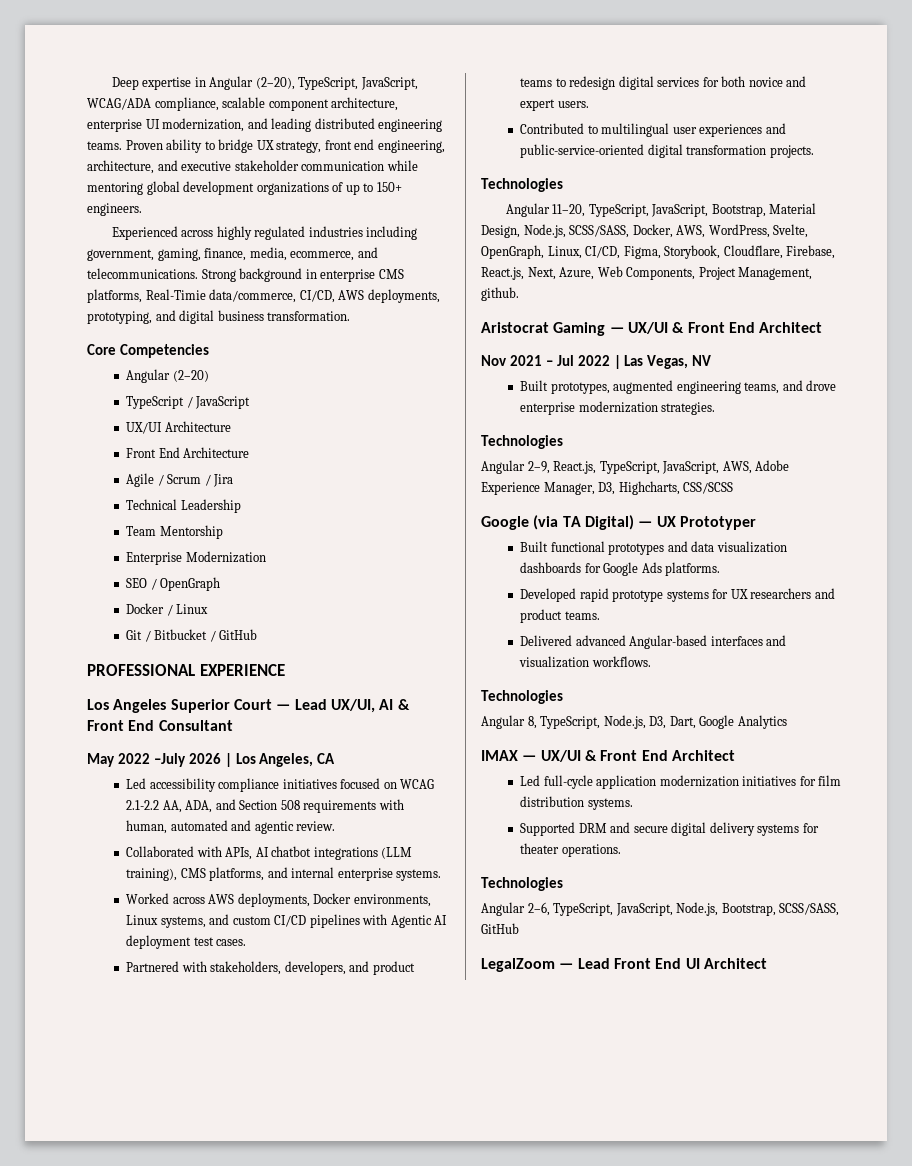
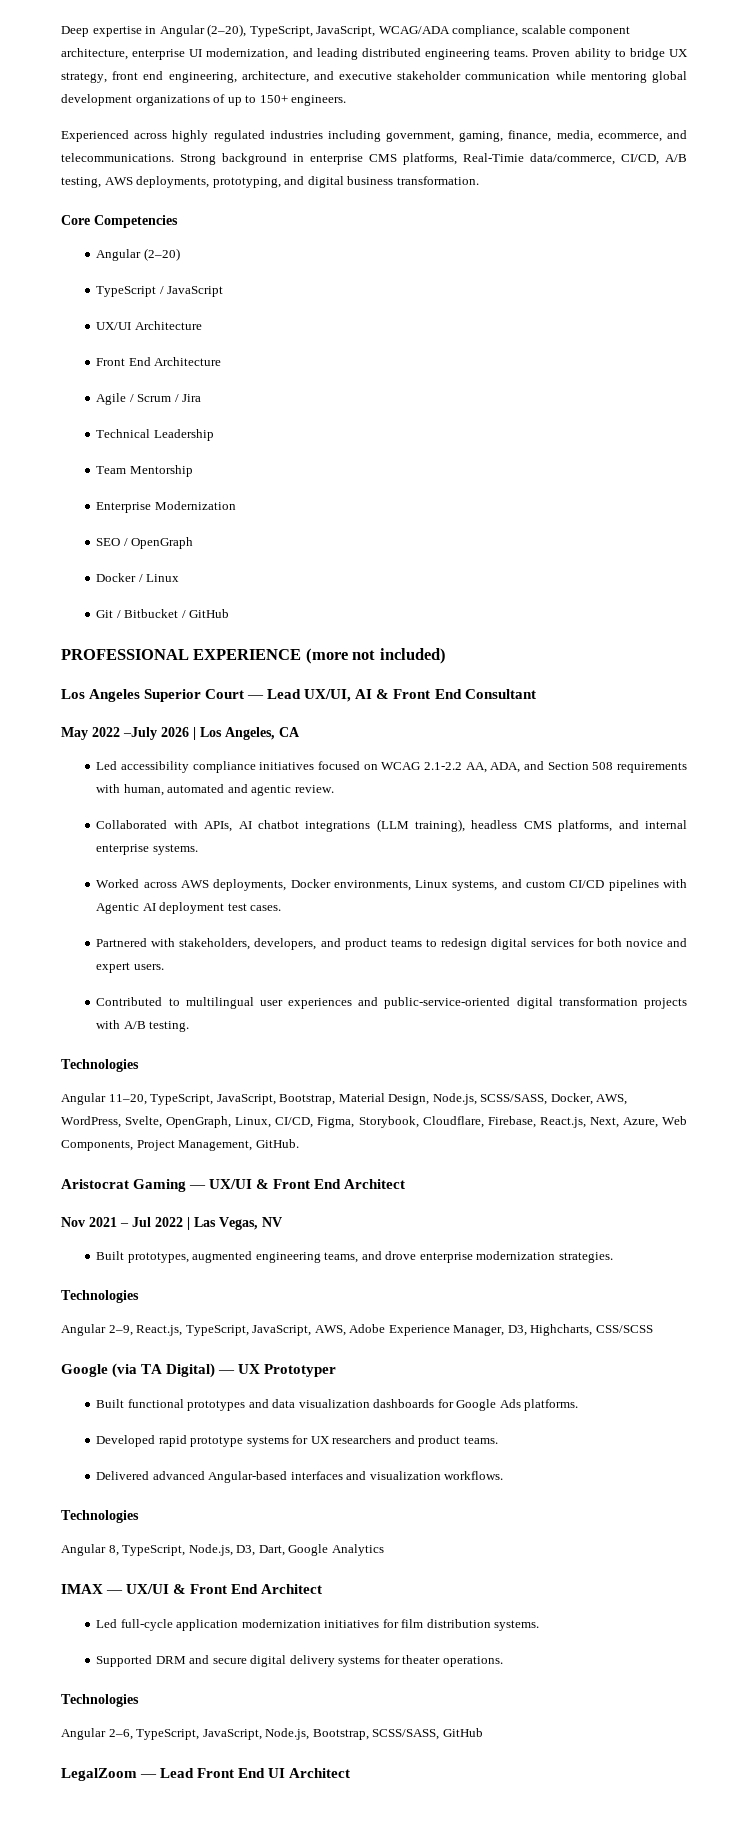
- Strong background in enterprise CMS platforms, Real-Timie data/commerce, CI/CD, AWS deployments, prototyping, and digital business transformation.
+ Strong background in enterprise CMS platforms, Real-Timie data/commerce, CI/CD, A/B testing, AWS deployments, prototyping, and digital business transformation.
- PROFESSIONAL EXPERIENCE
+ PROFESSIONAL EXPERIENCE (more not included)
- Collaborated with APIs, AI chatbot integrations (LLM training), CMS platforms, and internal enterprise systems.
+ Collaborated with APIs, AI chatbot integrations (LLM training), headless CMS platforms, and internal enterprise systems.
- Contributed to multilingual user experiences and public-service-oriented digital transformation projects.
+ Contributed to multilingual user experiences and public-service-oriented digital transformation projects with A/B testing.
- Angular 11–20, TypeScript, JavaScript, Bootstrap, Material Design, Node.js, SCSS/SASS, Docker, AWS, WordPress, Svelte, OpenGraph, Linux, CI/CD, Figma, Storybook, Cloudflare, Firebase, React.js, Next, Azure, Web Components, Project Management, github.
+ Angular 11–20, TypeScript, JavaScript, Bootstrap, Material Design, Node.js, SCSS/SASS, Docker, AWS, WordPress, Svelte, OpenGraph, Linux, CI/CD, Figma, Storybook, Cloudflare, Firebase, React.js, Next, Azure, Web Components, Project Management, GitHub.

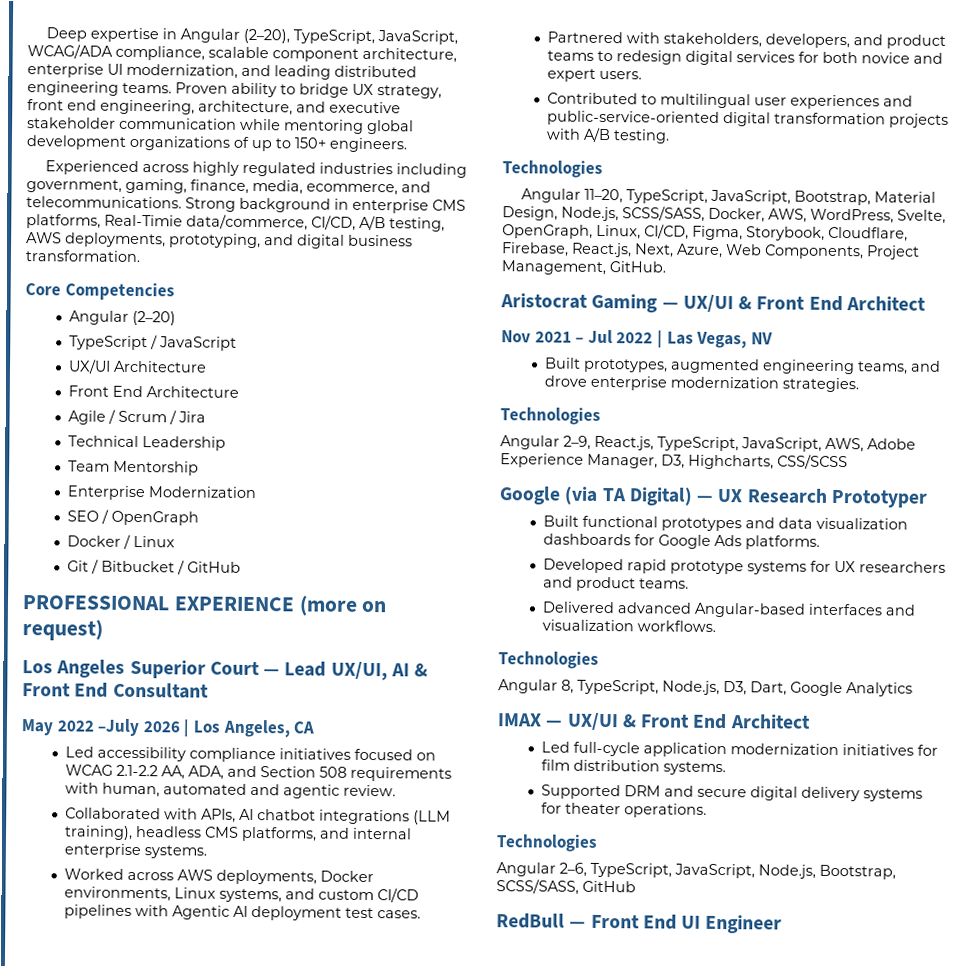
- PROFESSIONAL EXPERIENCE (more not included)
+ PROFESSIONAL EXPERIENCE (more on request)
- Google (via TA Digital) — UX Prototyper
+ Google (via TA Digital) — UX Research Prototyper
- LegalZoom — Lead Front End UI Architect
+ RedBull — Front End UI Engineer

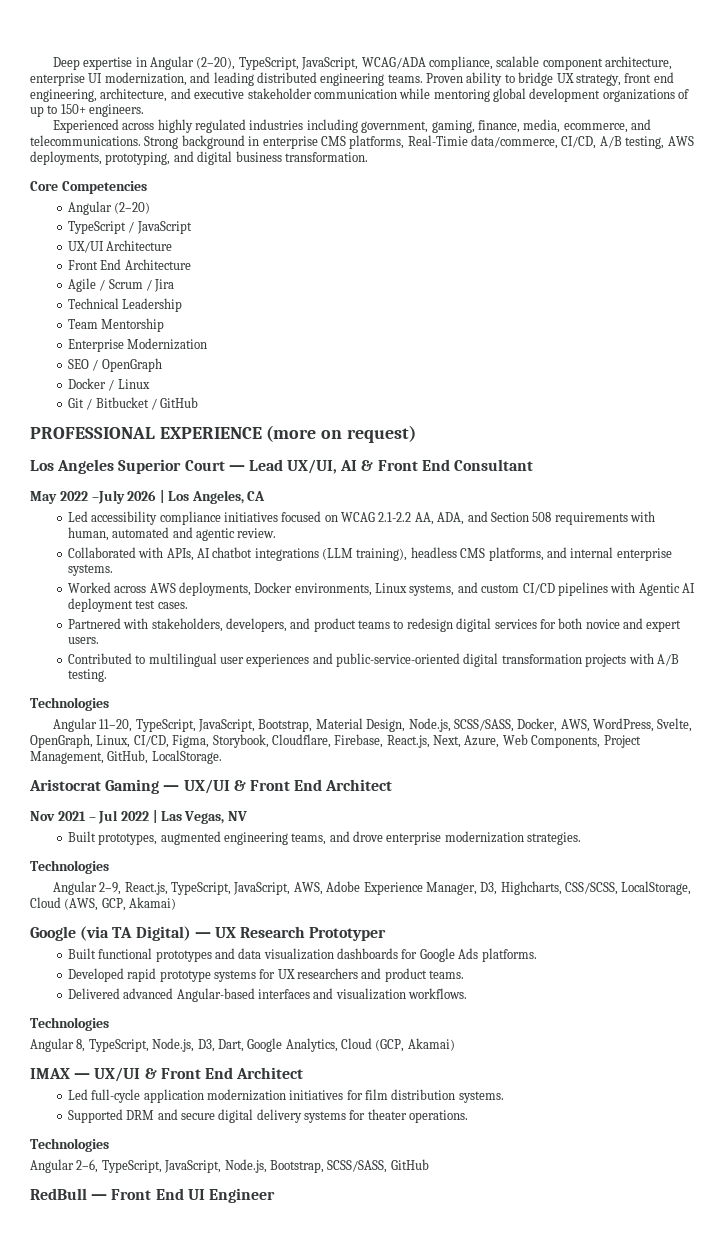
- Angular 11–20, TypeScript, JavaScript, Bootstrap, Material Design, Node.js, SCSS/SASS, Docker, AWS, WordPress, Svelte, OpenGraph, Linux, CI/CD, Figma, Storybook, Cloudflare, Firebase, React.js, Next, Azure, Web Components, Project Management, GitHub.
+ Angular 11–20, TypeScript, JavaScript, Bootstrap, Material Design, Node.js, SCSS/SASS, Docker, AWS, WordPress, Svelte, OpenGraph, Linux, CI/CD, Figma, Storybook, Cloudflare, Firebase, React.js, Next, Azure, Web Components, Project Management, GitHub, LocalStorage.
- Angular 2–9, React.js, TypeScript, JavaScript, AWS, Adobe Experience Manager, D3, Highcharts, CSS/SCSS
+ Angular 2–9, React.js, TypeScript, JavaScript, AWS, Adobe Experience Manager, D3, Highcharts, CSS/SCSS, LocalStorage, Cloud (AWS, GCP, Akamai)
- Angular 8, TypeScript, Node.js, D3, Dart, Google Analytics
+ Angular 8, TypeScript, Node.js, D3, Dart, Google Analytics, Cloud (GCP, Akamai)

